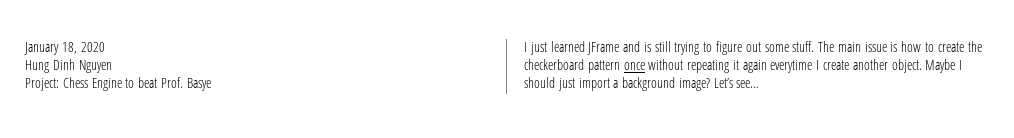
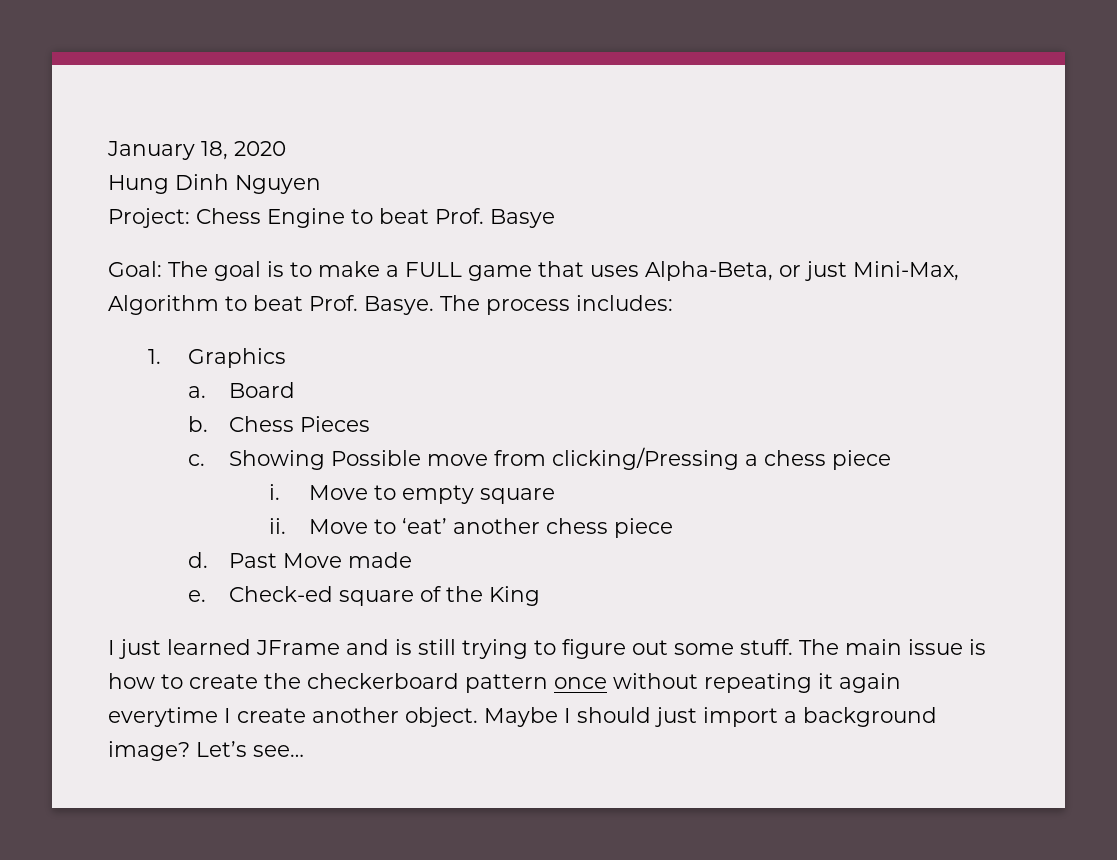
+ Goal: The goal is to make a FULL game that uses Alpha-Beta, or just Mini-Max, Algorithm to beat Prof. Basye. The process includes:
+ 1. Graphics
+ a. Board
+ b. Chess Pieces
+ c. Showing Possible move from clicking/Pressing a chess piece
+ i. Move to empty square
+ ii. Move to ‘eat’ another chess piece
+ d. Past Move made
+ e. Check-ed square of the King

